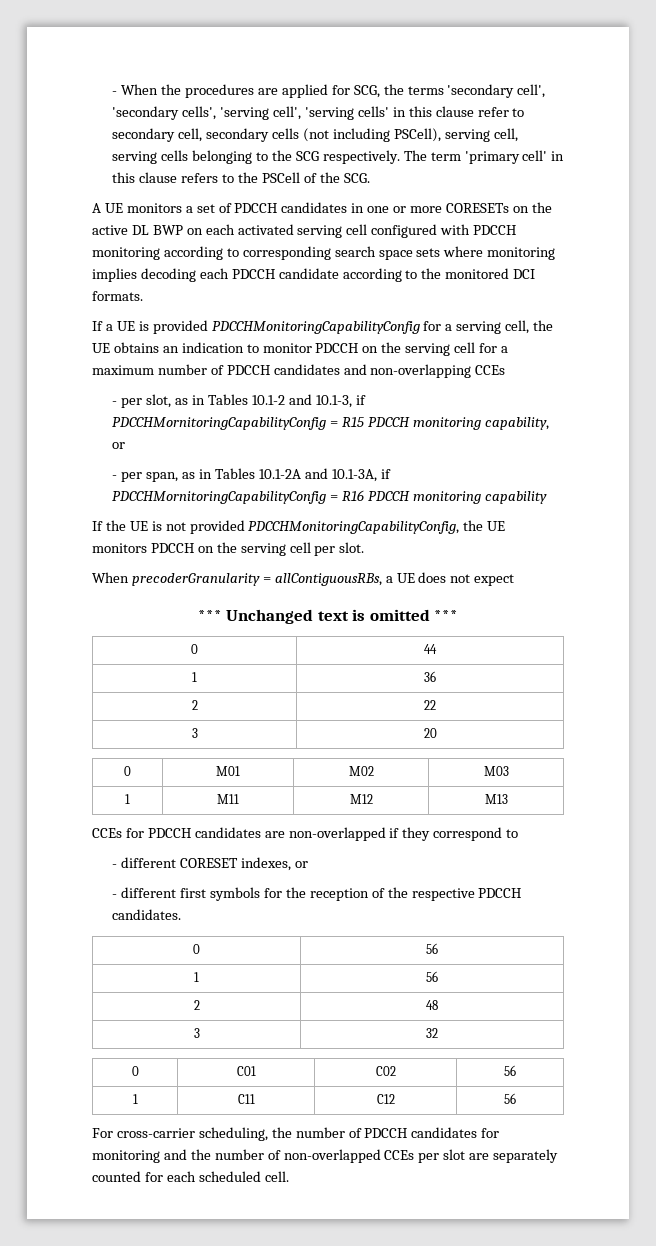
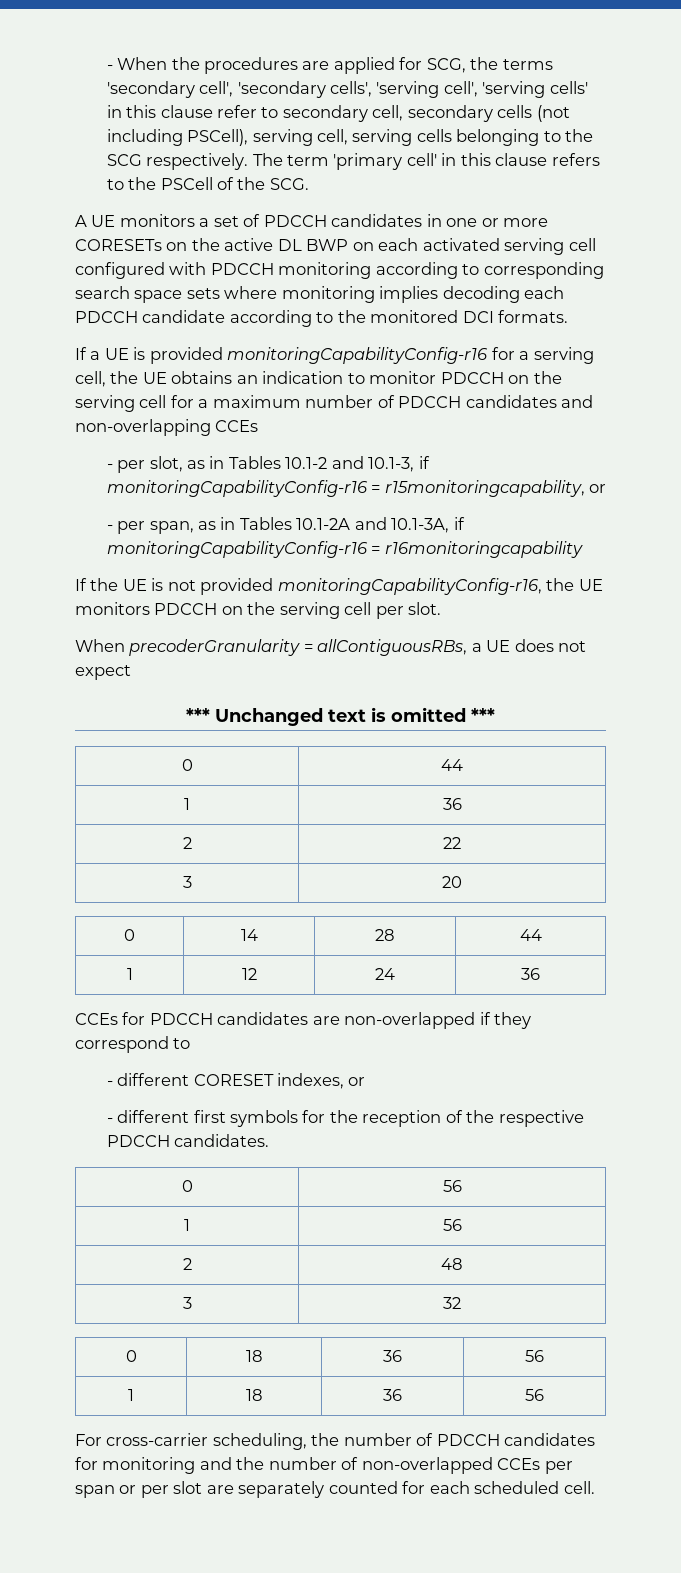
- If a UE is provided PDCCHMonitoringCapabilityConfig for a serving cell, the UE obtains an indication to monitor PDCCH on the serving cell for a maximum number of PDCCH candidates and non-overlapping CCEs
+ If a UE is provided monitoringCapabilityConfig-r16 for a serving cell, the UE obtains an indication to monitor PDCCH on the serving cell for a maximum number of PDCCH candidates and non-overlapping CCEs
- - per slot, as in Tables 10.1-2 and 10.1-3, if PDCCHMornitoringCapabilityConfig = R15 PDCCH monitoring capability, or
+ - per slot, as in Tables 10.1-2 and 10.1-3, if monitoringCapabilityConfig-r16 = r15monitoringcapability, or
- - per span, as in Tables 10.1-2A and 10.1-3A, if PDCCHMornitoringCapabilityConfig = R16 PDCCH monitoring capability
+ - per span, as in Tables 10.1-2A and 10.1-3A, if monitoringCapabilityConfig-r16 = r16monitoringcapability
- If the UE is not provided PDCCHMonitoringCapabilityConfig, the UE monitors PDCCH on the serving cell per slot.
+ If the UE is not provided monitoringCapabilityConfig-r16, the UE monitors PDCCH on the serving cell per slot.
- 0 | M01 | M02 | M03
- 1 | M11 | M12 | M13
+ 0 | 14 | 28 | 44
+ 1 | 12 | 24 | 36
- 0 | C01 | C02 | 56
- 1 | C11 | C12 | 56
+ 0 | 18 | 36 | 56
+ 1 | 18 | 36 | 56
- For cross-carrier scheduling, the number of PDCCH candidates for monitoring and the number of non-overlapped CCEs per slot are separately counted for each scheduled cell.
+ For cross-carrier scheduling, the number of PDCCH candidates for monitoring and the number of non-overlapped CCEs per span or per slot are separately counted for each scheduled cell.

